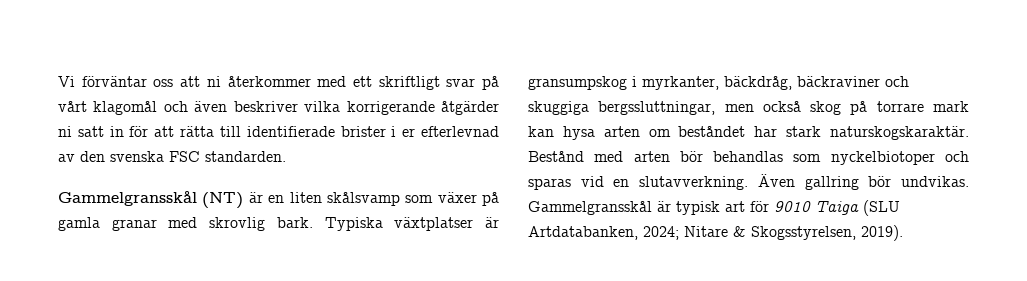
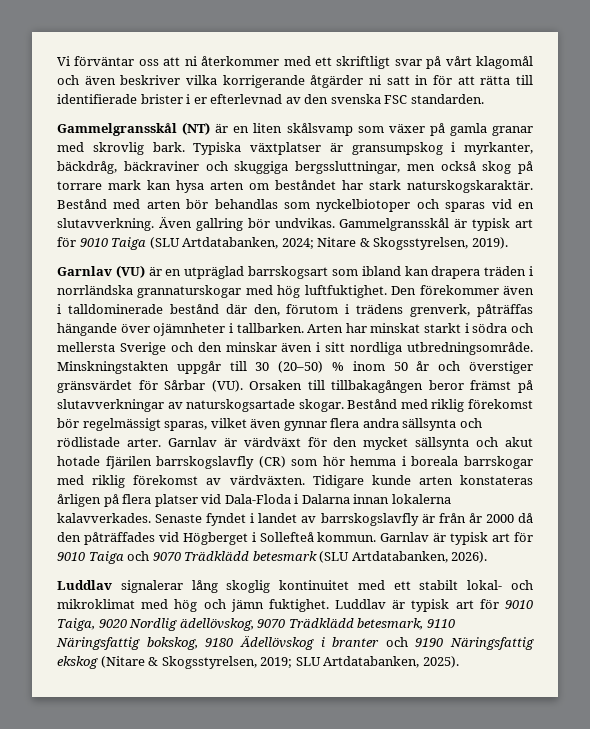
+ Garnlav (VU) är en utpräglad barrskogsart som ibland kan drapera träden i norrländska grannaturskogar med hög luftfuktighet. Den förekommer även i talldominerade bestånd där den, förutom i trädens grenverk, påträffas hängande över ojämnheter i tallbarken. Arten har minskat starkt i södra och mellersta Sverige och den minskar även i sitt nordliga utbredningsområde. Minskningstakten uppgår till 30 (20–50) % inom 50 år och överstiger gränsvärdet för Sårbar (VU). Orsaken till tillbakagången beror främst på slutavverkningar av naturskogsartade skogar. Bestånd med riklig förekomst bör regelmässigt sparas, vilket även gynnar flera andra sällsynta och rödlistade arter. Garnlav är värdväxt för den mycket sällsynta och akut hotade fjärilen barrskogslavfly (CR) som hör hemma i boreala barrskogar med riklig förekomst av värdväxten. Tidigare kunde arten konstateras årligen på flera platser vid Dala-Floda i Dalarna innan lokalerna kalavverkades. Senaste fyndet i landet av barrskogslavfly är från år 2000 då den påträffades vid Högberget i Sollefteå kommun. Garnlav är typisk art för 9010 Taiga och 9070 Trädklädd betesmark (SLU Artdatabanken, 2026).
+ Luddlav signalerar lång skoglig kontinuitet med ett stabilt lokal- och mikroklimat med hög och jämn fuktighet. Luddlav är typisk art för 9010 Taiga, 9020 Nordlig ädellövskog, 9070 Trädklädd betesmark, 9110 Näringsfattig bokskog, 9180 Ädellövskog i branter och 9190 Näringsfattig ekskog (Nitare & Skogsstyrelsen, 2019; SLU Artdatabanken, 2025).

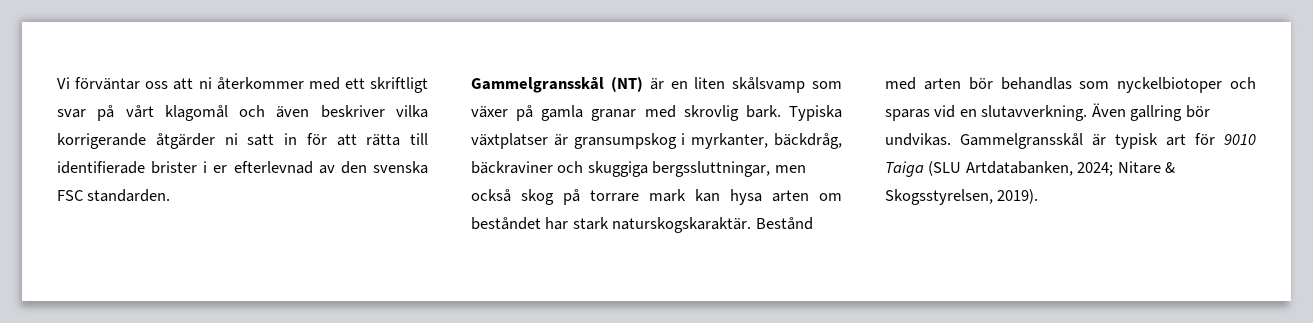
- Garnlav (VU) är en utpräglad barrskogsart som ibland kan drapera träden i norrländska grannaturskogar med hög luftfuktighet. Den förekommer även i talldominerade bestånd där den, förutom i trädens grenverk, påträffas hängande över ojämnheter i tallbarken. Arten har minskat starkt i södra och mellersta Sverige och den minskar även i sitt nordliga utbredningsområde. Minskningstakten uppgår till 30 (20–50) % inom 50 år och överstiger gränsvärdet för Sårbar (VU). Orsaken till tillbakagången beror främst på slutavverkningar av naturskogsartade skogar. Bestånd med riklig förekomst bör regelmässigt sparas, vilket även gynnar flera andra sällsynta och rödlistade arter. Garnlav är värdväxt för den mycket sällsynta och akut hotade fjärilen barrskogslavfly (CR) som hör hemma i boreala barrskogar med riklig förekomst av värdväxten. Tidigare kunde arten konstateras årligen på flera platser vid Dala-Floda i Dalarna innan lokalerna kalavverkades. Senaste fyndet i landet av barrskogslavfly är från år 2000 då den påträffades vid Högberget i Sollefteå kommun. Garnlav är typisk art för 9010 Taiga och 9070 Trädklädd betesmark (SLU Artdatabanken, 2026).
- Luddlav signalerar lång skoglig kontinuitet med ett stabilt lokal- och mikroklimat med hög och jämn fuktighet. Luddlav är typisk art för 9010 Taiga, 9020 Nordlig ädellövskog, 9070 Trädklädd betesmark, 9110 Näringsfattig bokskog, 9180 Ädellövskog i branter och 9190 Näringsfattig ekskog (Nitare & Skogsstyrelsen, 2019; SLU Artdatabanken, 2025).

